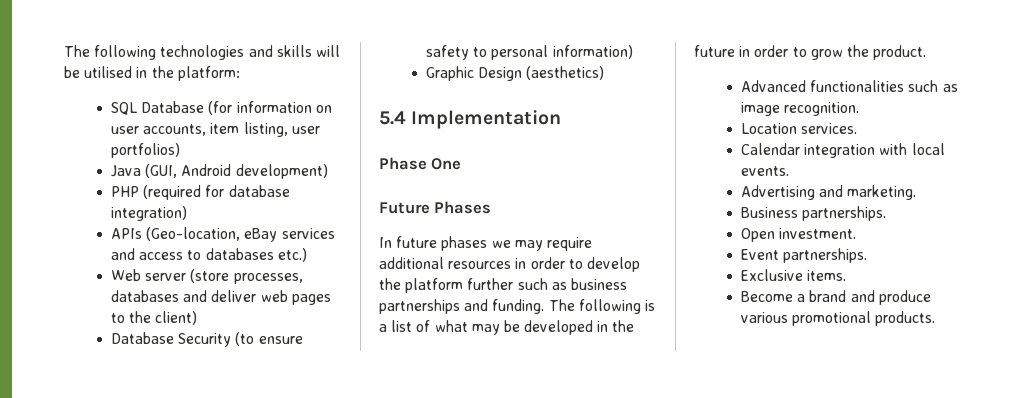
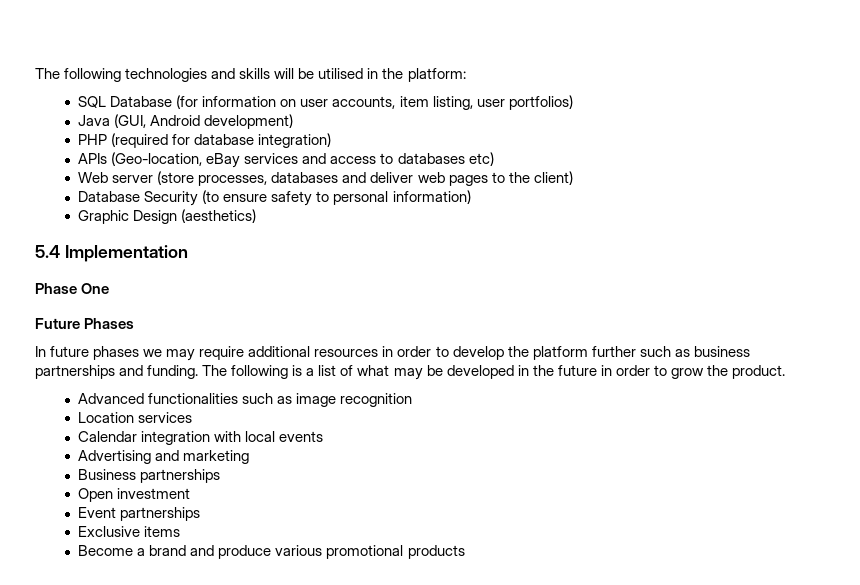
- APIs (Geo-location, eBay services and access to databases etc.)
+ APIs (Geo-location, eBay services and access to databases etc)
- Advanced functionalities such as image recognition.
+ Advanced functionalities such as image recognition
- Location services.
+ Location services
- Calendar integration with local events.
+ Calendar integration with local events
- Advertising and marketing.
+ Advertising and marketing
- Business partnerships.
+ Business partnerships
- Open investment.
+ Open investment
- Event partnerships.
+ Event partnerships
- Exclusive items.
+ Exclusive items
- Become a brand and produce various promotional products.
+ Become a brand and produce various promotional products

